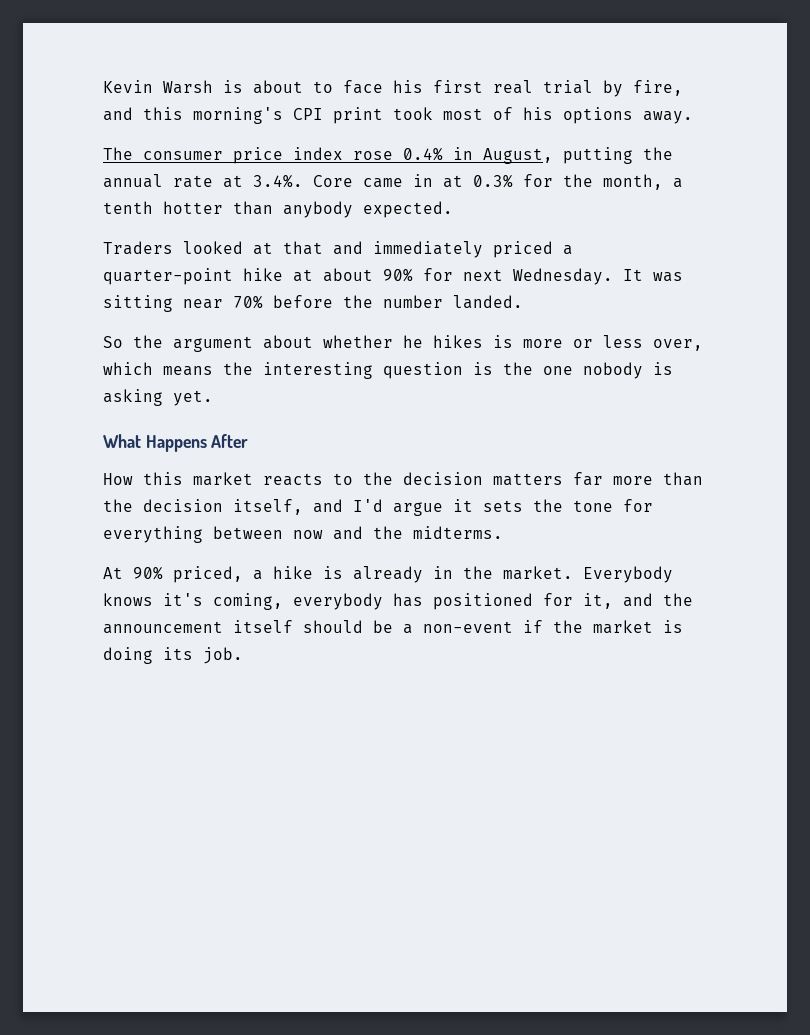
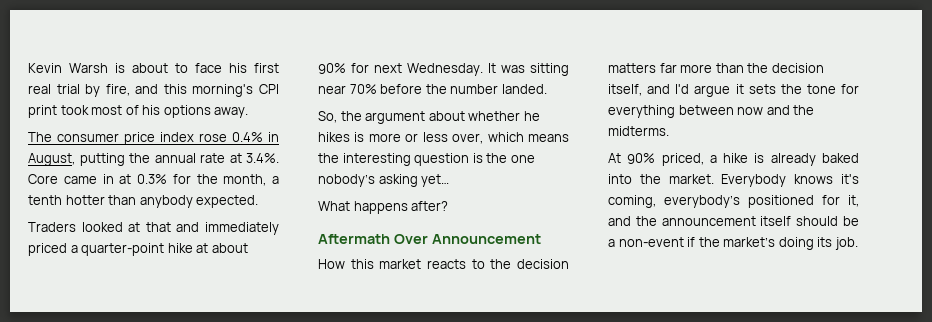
- So the argument about whether he hikes is more or less over, which means the interesting question is the one nobody is asking yet.
- What Happens After
+ So, the argument about whether he hikes is more or less over, which means the interesting question is the one nobody’s asking yet…
+ What happens after?
+ Aftermath Over Announcement
- At 90% priced, a hike is already in the market.
+ At 90% priced, a hike is already baked into the market.
- Everybody knows it's coming, everybody has positioned for it, and the announcement itself should be a non-event if the market is doing its job.
+ Everybody knows it's coming, everybody’s positioned for it, and the announcement itself should be a non-event if the market’s doing its job.

